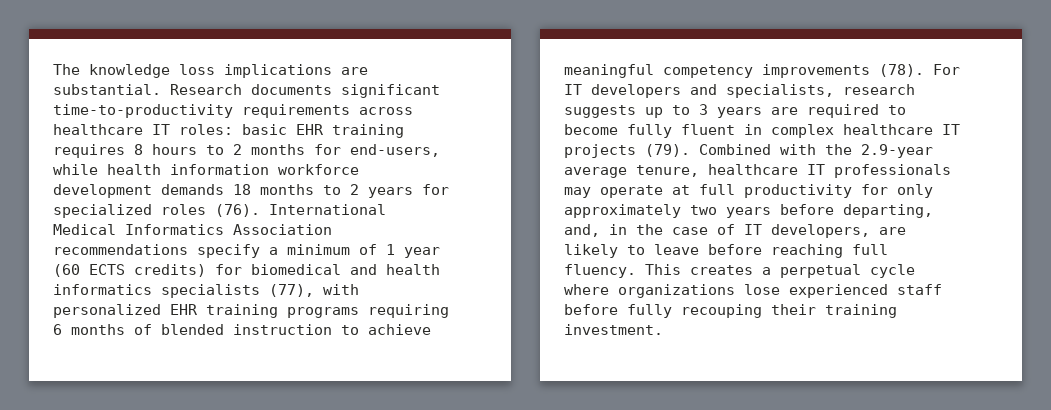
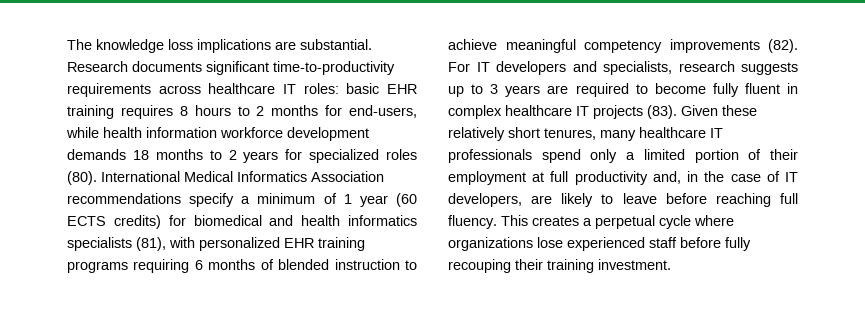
- Research documents significant time-to-productivity requirements across healthcare IT roles: basic EHR training requires 8 hours to 2 months for end-users, while health information workforce development demands 18 months to 2 years for specialized roles (76).
+ Research documents significant time-to-productivity requirements across healthcare IT roles: basic EHR training requires 8 hours to 2 months for end-users, while health information workforce development demands 18 months to 2 years for specialized roles (80).
- International Medical Informatics Association recommendations specify a minimum of 1 year (60 ECTS credits) for biomedical and health informatics specialists (77), with personalized EHR training programs requiring 6 months of blended instruction to achieve meaningful competency improvements (78).
+ International Medical Informatics Association recommendations specify a minimum of 1 year (60 ECTS credits) for biomedical and health informatics specialists (81), with personalized EHR training programs requiring 6 months of blended instruction to achieve meaningful competency improvements (82).
- For IT developers and specialists, research suggests up to 3 years are required to become fully fluent in complex healthcare IT projects (79). Combined with the 2.9-year average tenure, healthcare IT professionals may operate at full productivity for only approximately two years before departing, and, in the case of IT developers, are likely to leave before reaching full fluency.
+ For IT developers and specialists, research suggests up to 3 years are required to become fully fluent in complex healthcare IT projects (83). Given these relatively short tenures, many healthcare IT professionals spend only a limited portion of their employment at full productivity and, in the case of IT developers, are likely to leave before reaching full fluency.

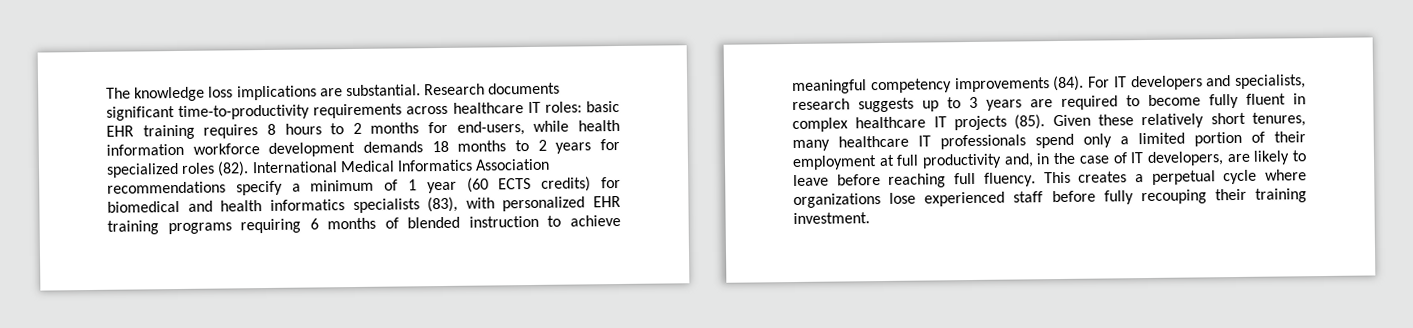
- Research documents significant time-to-productivity requirements across healthcare IT roles: basic EHR training requires 8 hours to 2 months for end-users, while health information workforce development demands 18 months to 2 years for specialized roles (80).
+ Research documents significant time-to-productivity requirements across healthcare IT roles: basic EHR training requires 8 hours to 2 months for end-users, while health information workforce development demands 18 months to 2 years for specialized roles (82).
- International Medical Informatics Association recommendations specify a minimum of 1 year (60 ECTS credits) for biomedical and health informatics specialists (81), with personalized EHR training programs requiring 6 months of blended instruction to achieve meaningful competency improvements (82).
+ International Medical Informatics Association recommendations specify a minimum of 1 year (60 ECTS credits) for biomedical and health informatics specialists (83), with personalized EHR training programs requiring 6 months of blended instruction to achieve meaningful competency improvements (84).
- For IT developers and specialists, research suggests up to 3 years are required to become fully fluent in complex healthcare IT projects (83).
+ For IT developers and specialists, research suggests up to 3 years are required to become fully fluent in complex healthcare IT projects (85).

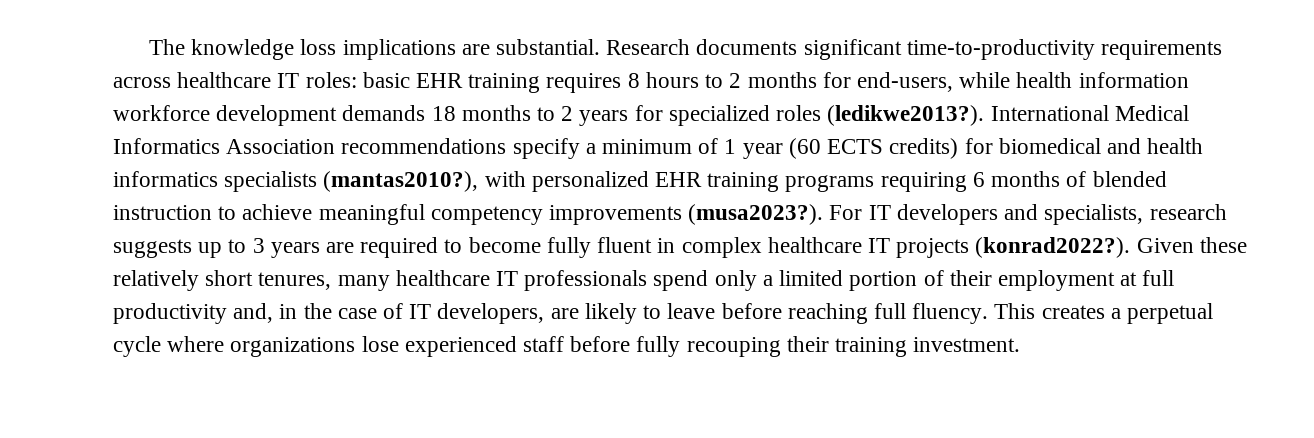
- Research documents significant time-to-productivity requirements across healthcare IT roles: basic EHR training requires 8 hours to 2 months for end-users, while health information workforce development demands 18 months to 2 years for specialized roles (82).
+ Research documents significant time-to-productivity requirements across healthcare IT roles: basic EHR training requires 8 hours to 2 months for end-users, while health information workforce development demands 18 months to 2 years for specialized roles (ledikwe2013?).
- International Medical Informatics Association recommendations specify a minimum of 1 year (60 ECTS credits) for biomedical and health informatics specialists (83), with personalized EHR training programs requiring 6 months of blended instruction to achieve meaningful competency improvements (84).
+ International Medical Informatics Association recommendations specify a minimum of 1 year (60 ECTS credits) for biomedical and health informatics specialists (mantas2010?), with personalized EHR training programs requiring 6 months of blended instruction to achieve meaningful competency improvements (musa2023?).
- For IT developers and specialists, research suggests up to 3 years are required to become fully fluent in complex healthcare IT projects (85).
+ For IT developers and specialists, research suggests up to 3 years are required to become fully fluent in complex healthcare IT projects (konrad2022?).

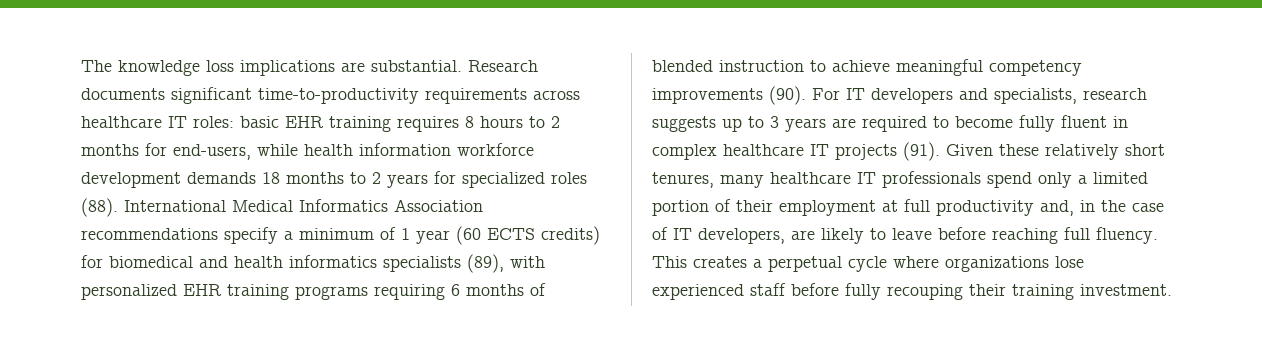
- Research documents significant time-to-productivity requirements across healthcare IT roles: basic EHR training requires 8 hours to 2 months for end-users, while health information workforce development demands 18 months to 2 years for specialized roles (ledikwe2013?).
+ Research documents significant time-to-productivity requirements across healthcare IT roles: basic EHR training requires 8 hours to 2 months for end-users, while health information workforce development demands 18 months to 2 years for specialized roles (88).
- International Medical Informatics Association recommendations specify a minimum of 1 year (60 ECTS credits) for biomedical and health informatics specialists (mantas2010?), with personalized EHR training programs requiring 6 months of blended instruction to achieve meaningful competency improvements (musa2023?).
+ International Medical Informatics Association recommendations specify a minimum of 1 year (60 ECTS credits) for biomedical and health informatics specialists (89), with personalized EHR training programs requiring 6 months of blended instruction to achieve meaningful competency improvements (90).
- For IT developers and specialists, research suggests up to 3 years are required to become fully fluent in complex healthcare IT projects (konrad2022?).
+ For IT developers and specialists, research suggests up to 3 years are required to become fully fluent in complex healthcare IT projects (91).

